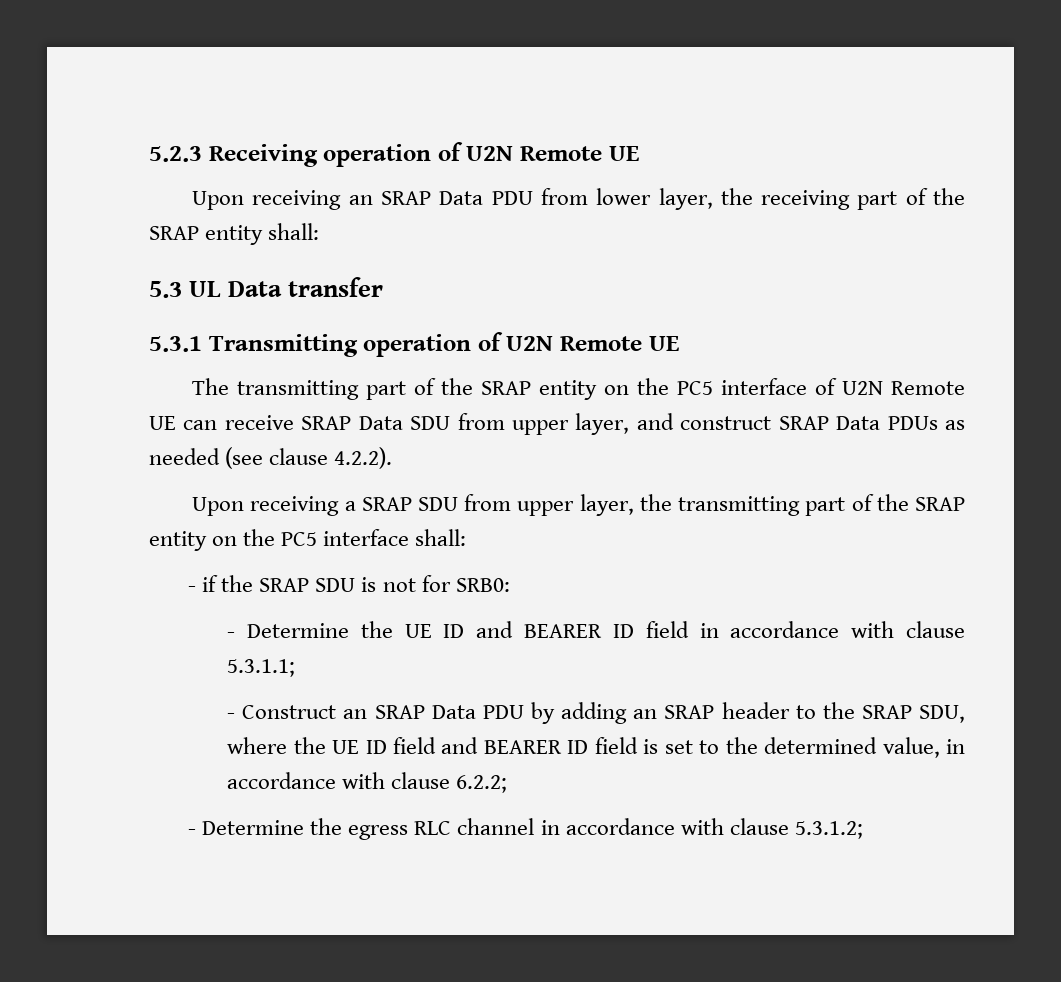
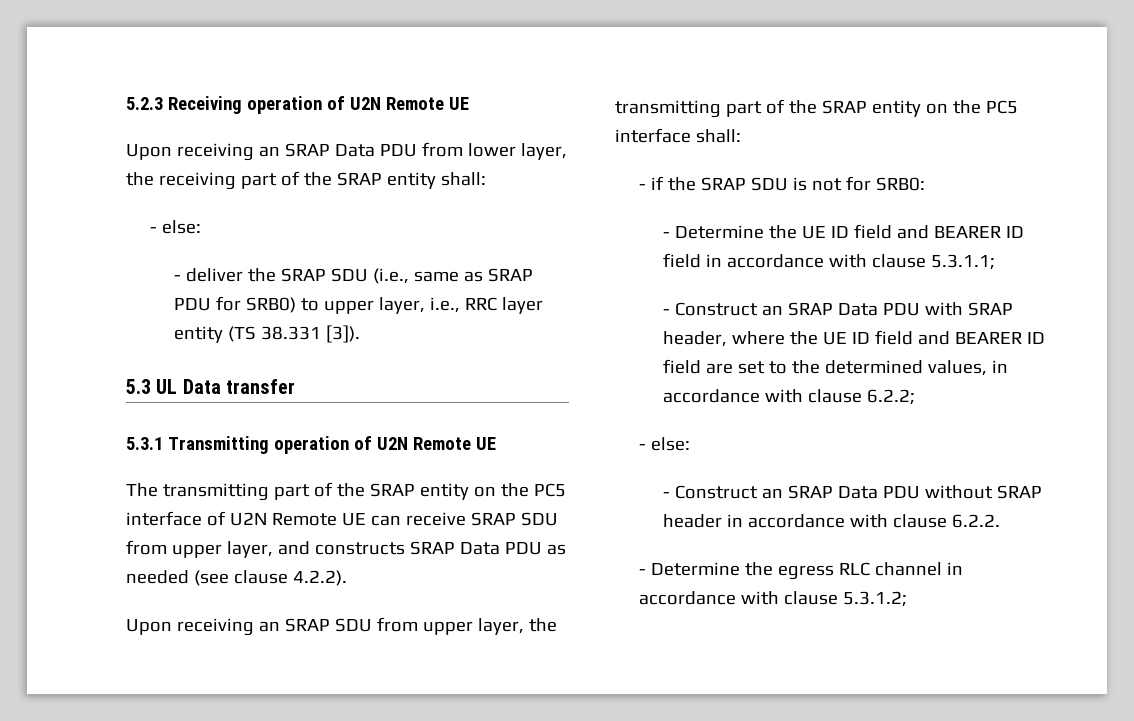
  Upon receiving an SRAP Data PDU from lower layer, the receiving part of the SRAP entity shall:
+ - else:
+ - deliver the SRAP SDU (i.e., same as SRAP PDU for SRB0) to upper layer, i.e., RRC layer entity (TS 38.331 [3]).
- The transmitting part of the SRAP entity on the PC5 interface of U2N Remote UE can receive SRAP Data SDU from upper layer, and construct SRAP Data PDUs as needed (see clause 4.2.2).
+ The transmitting part of the SRAP entity on the PC5 interface of U2N Remote UE can receive SRAP SDU from upper layer, and constructs SRAP Data PDU as needed (see clause 4.2.2).
- Upon receiving a SRAP SDU from upper layer, the transmitting part of the SRAP entity on the PC5 interface shall:
+ Upon receiving an SRAP SDU from upper layer, the transmitting part of the SRAP entity on the PC5 interface shall:
- - Determine the UE ID and BEARER ID field in accordance with clause 5.3.1.1;
+ - Determine the UE ID field and BEARER ID field in accordance with clause 5.3.1.1;
- - Construct an SRAP Data PDU by adding an SRAP header to the SRAP SDU, where the UE ID field and BEARER ID field is set to the determined value, in accordance with clause 6.2.2;
+ - Construct an SRAP Data PDU with SRAP header, where the UE ID field and BEARER ID field are set to the determined values, in accordance with clause 6.2.2;
+ - else:
+ - Construct an SRAP Data PDU without SRAP header in accordance with clause 6.2.2.

